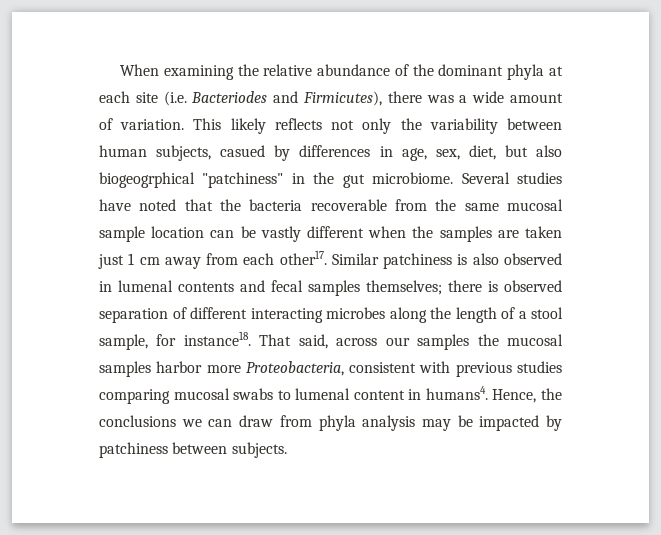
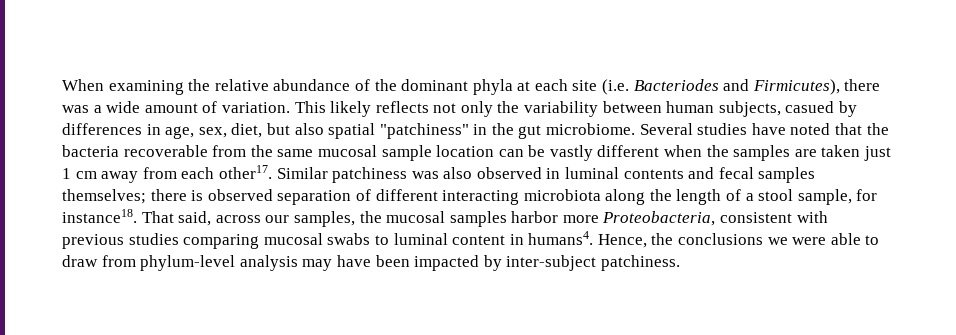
- This likely reflects not only the variability between human subjects, casued by differences in age, sex, diet, but also biogeogrphical "patchiness" in the gut microbiome.
+ This likely reflects not only the variability between human subjects, casued by differences in age, sex, diet, but also spatial "patchiness" in the gut microbiome.
- Similar patchiness is also observed in lumenal contents and fecal samples themselves; there is observed separation of different interacting microbes along the length of a stool sample, for instance18.
+ Similar patchiness was also observed in luminal contents and fecal samples themselves; there is observed separation of different interacting microbiota along the length of a stool sample, for instance18.
- That said, across our samples the mucosal samples harbor more Proteobacteria, consistent with previous studies comparing mucosal swabs to lumenal content in humans4.
+ That said, across our samples, the mucosal samples harbor more Proteobacteria, consistent with previous studies comparing mucosal swabs to luminal content in humans4.
- Hence, the conclusions we can draw from phyla analysis may be impacted by patchiness between subjects.
+ Hence, the conclusions we were able to draw from phylum-level analysis may have been impacted by inter-subject patchiness.

